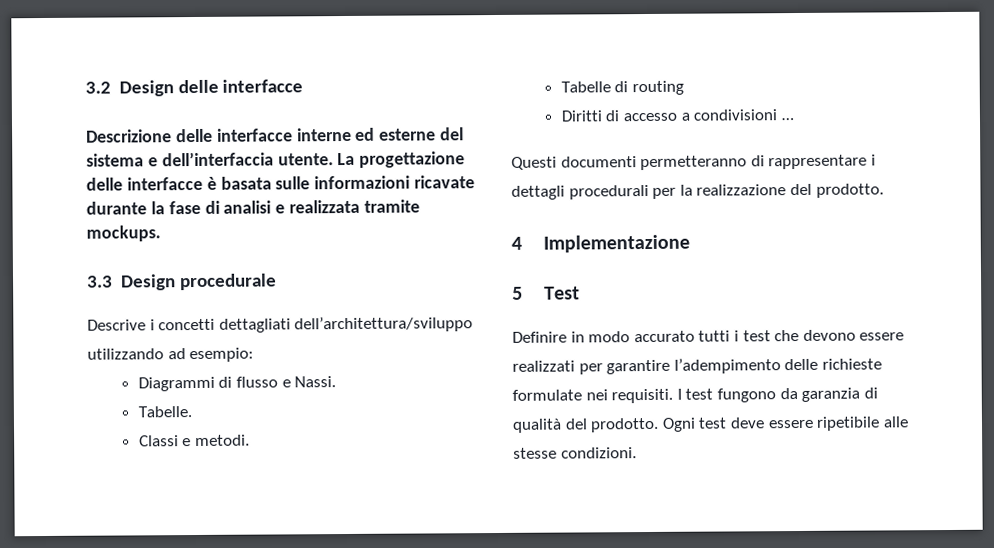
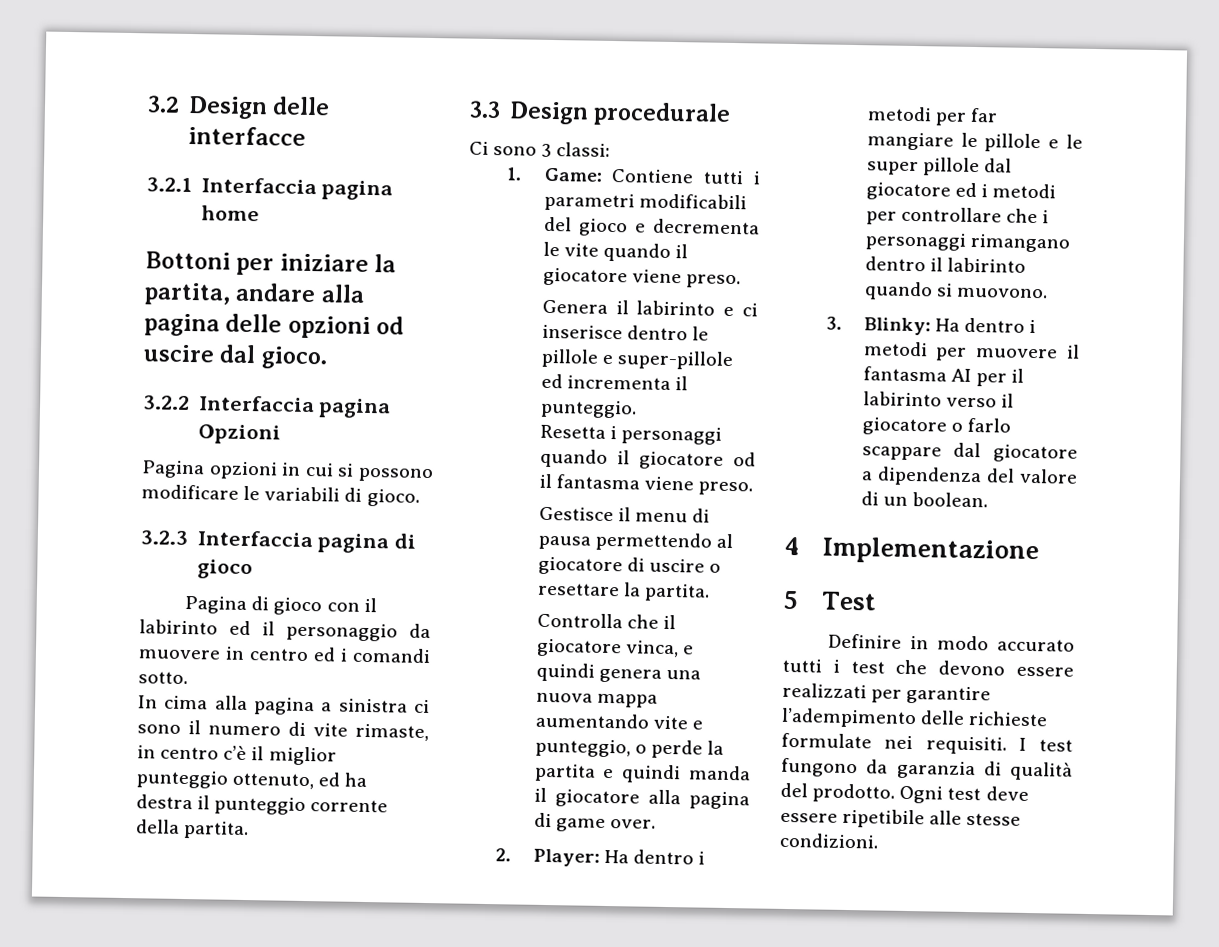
- Descrizione delle interfacce interne ed esterne del sistema e dell’interfaccia utente. La progettazione delle interfacce è basata sulle informazioni ricavate durante la fase di analisi e realizzata tramite mockups.
+ 3.2.1 Interfaccia pagina home
+ Bottoni per iniziare la partita, andare alla pagina delle opzioni od uscire dal gioco.
+ 3.2.2 Interfaccia pagina Opzioni
+ Pagina opzioni in cui si possono modificare le variabili di gioco.
+ 3.2.3 Interfaccia pagina di gioco
+ Pagina di gioco con il labirinto ed il personaggio da muovere in centro ed i comandi sotto.
+ In cima alla pagina a sinistra ci sono il numero di vite rimaste, in centro c’è il miglior punteggio ottenuto, ed ha destra il punteggio corrente della partita.
  3.3 Design procedurale
- Descrive i concetti dettagliati dell’architettura/sviluppo utilizzando ad esempio:
- Diagrammi di flusso e Nassi.
- Tabelle.
- Classi e metodi.
- Tabelle di routing
- Diritti di accesso a condivisioni …
- Questi documenti permetteranno di rappresentare i dettagli procedurali per la realizzazione del prodotto.
+ Ci sono 3 classi:
+ 1. Game: Contiene tutti i parametri modificabili del gioco e decrementa le vite quando il giocatore viene preso.
+ Genera il labirinto e ci inserisce dentro le pillole e super-pillole ed incrementa il punteggio.
+ Resetta i personaggi quando il giocatore od il fantasma viene preso.
+ Gestisce il menu di pausa permettendo al giocatore di uscire o resettare la partita.
+ Controlla che il giocatore vinca, e quindi genera una nuova mappa aumentando vite e punteggio, o perde la partita e quindi manda il giocatore alla pagina di game over.
+ 2. Player: Ha dentro i metodi per far mangiare le pillole e le super pillole dal giocatore ed i metodi per controllare che i personaggi rimangano dentro il labirinto quando si muovono.
+ 3. Blinky: Ha dentro i metodi per muovere il fantasma AI per il labirinto verso il giocatore o farlo scappare dal giocatore a dipendenza del valore di un boolean.

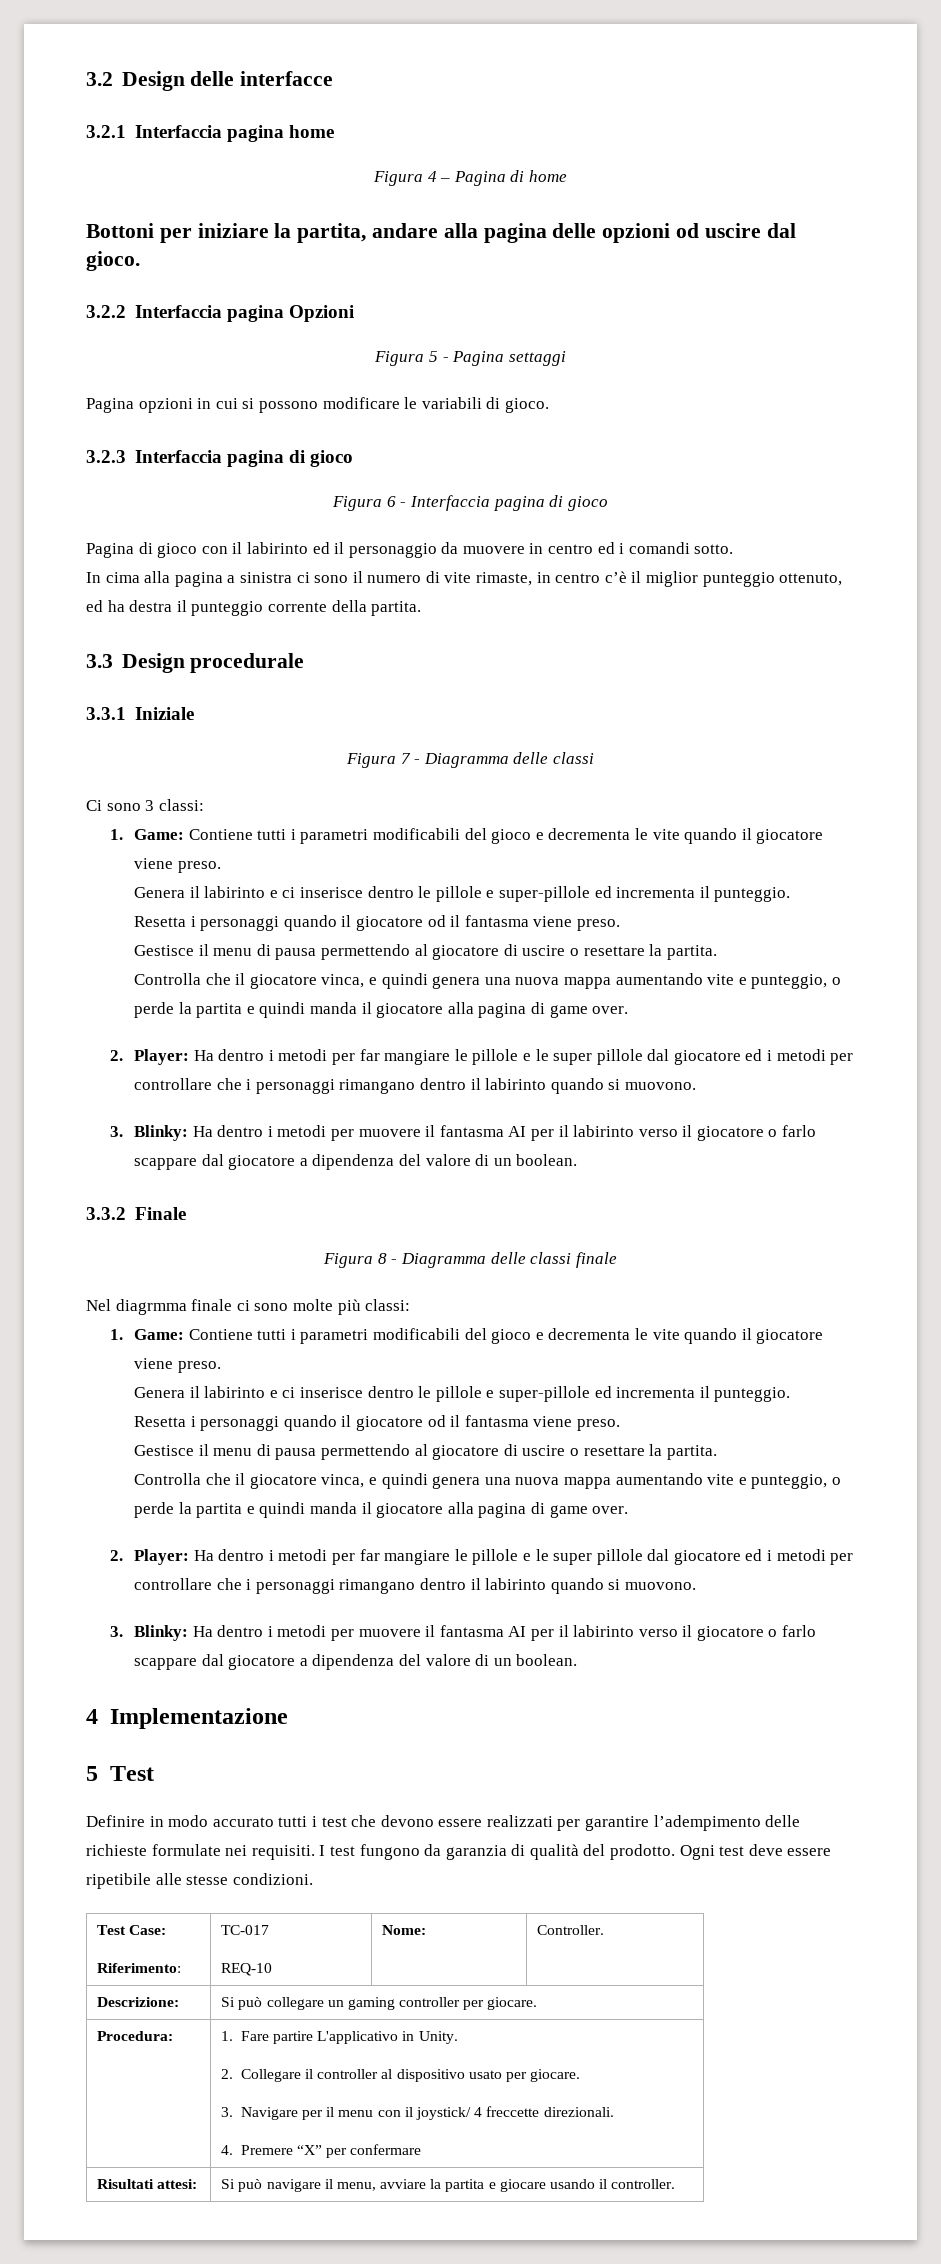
+ Figura 4 – Pagina di home
+ Figura 5 - Pagina settaggi
+ Figura 6 - Interfaccia pagina di gioco
+ 3.3.1 Iniziale
+ Figura 7 - Diagramma delle classi
+ 3.3.2 Finale
+ Figura 8 - Diagramma delle classi finale
+ Nel diagrmma finale ci sono molte più classi:
+ 1. Game: Contiene tutti i parametri modificabili del gioco e decrementa le vite quando il giocatore viene preso.
+ Genera il labirinto e ci inserisce dentro le pillole e super-pillole ed incrementa il punteggio.
+ Resetta i personaggi quando il giocatore od il fantasma viene preso.
+ Gestisce il menu di pausa permettendo al giocatore di uscire o resettare la partita.
+ Controlla che il giocatore vinca, e quindi genera una nuova mappa aumentando vite e punteggio, o perde la partita e quindi manda il giocatore alla pagina di game over.
+ 2. Player: Ha dentro i metodi per far mangiare le pillole e le super pillole dal giocatore ed i metodi per controllare che i personaggi rimangano dentro il labirinto quando si muovono.
+ 3. Blinky: Ha dentro i metodi per muovere il fantasma AI per il labirinto verso il giocatore o farlo scappare dal giocatore a dipendenza del valore di un boolean.
+ Test Case:
+ Riferimento: | TC-017
+ REQ-10 | Nome: | Controller.
+ Descrizione: | Si può collegare un gaming controller per giocare.
+ Procedura: | 1. Fare partire L'applicativo in Unity.
+ 2. Collegare il controller al dispositivo usato per giocare.
+ 3. Navigare per il menu con il joystick/ 4 freccette direzionali.
+ 4. Premere “X” per confermare
+ Risultati attesi: | Si può navigare il menu, avviare la partita e giocare usando il controller.

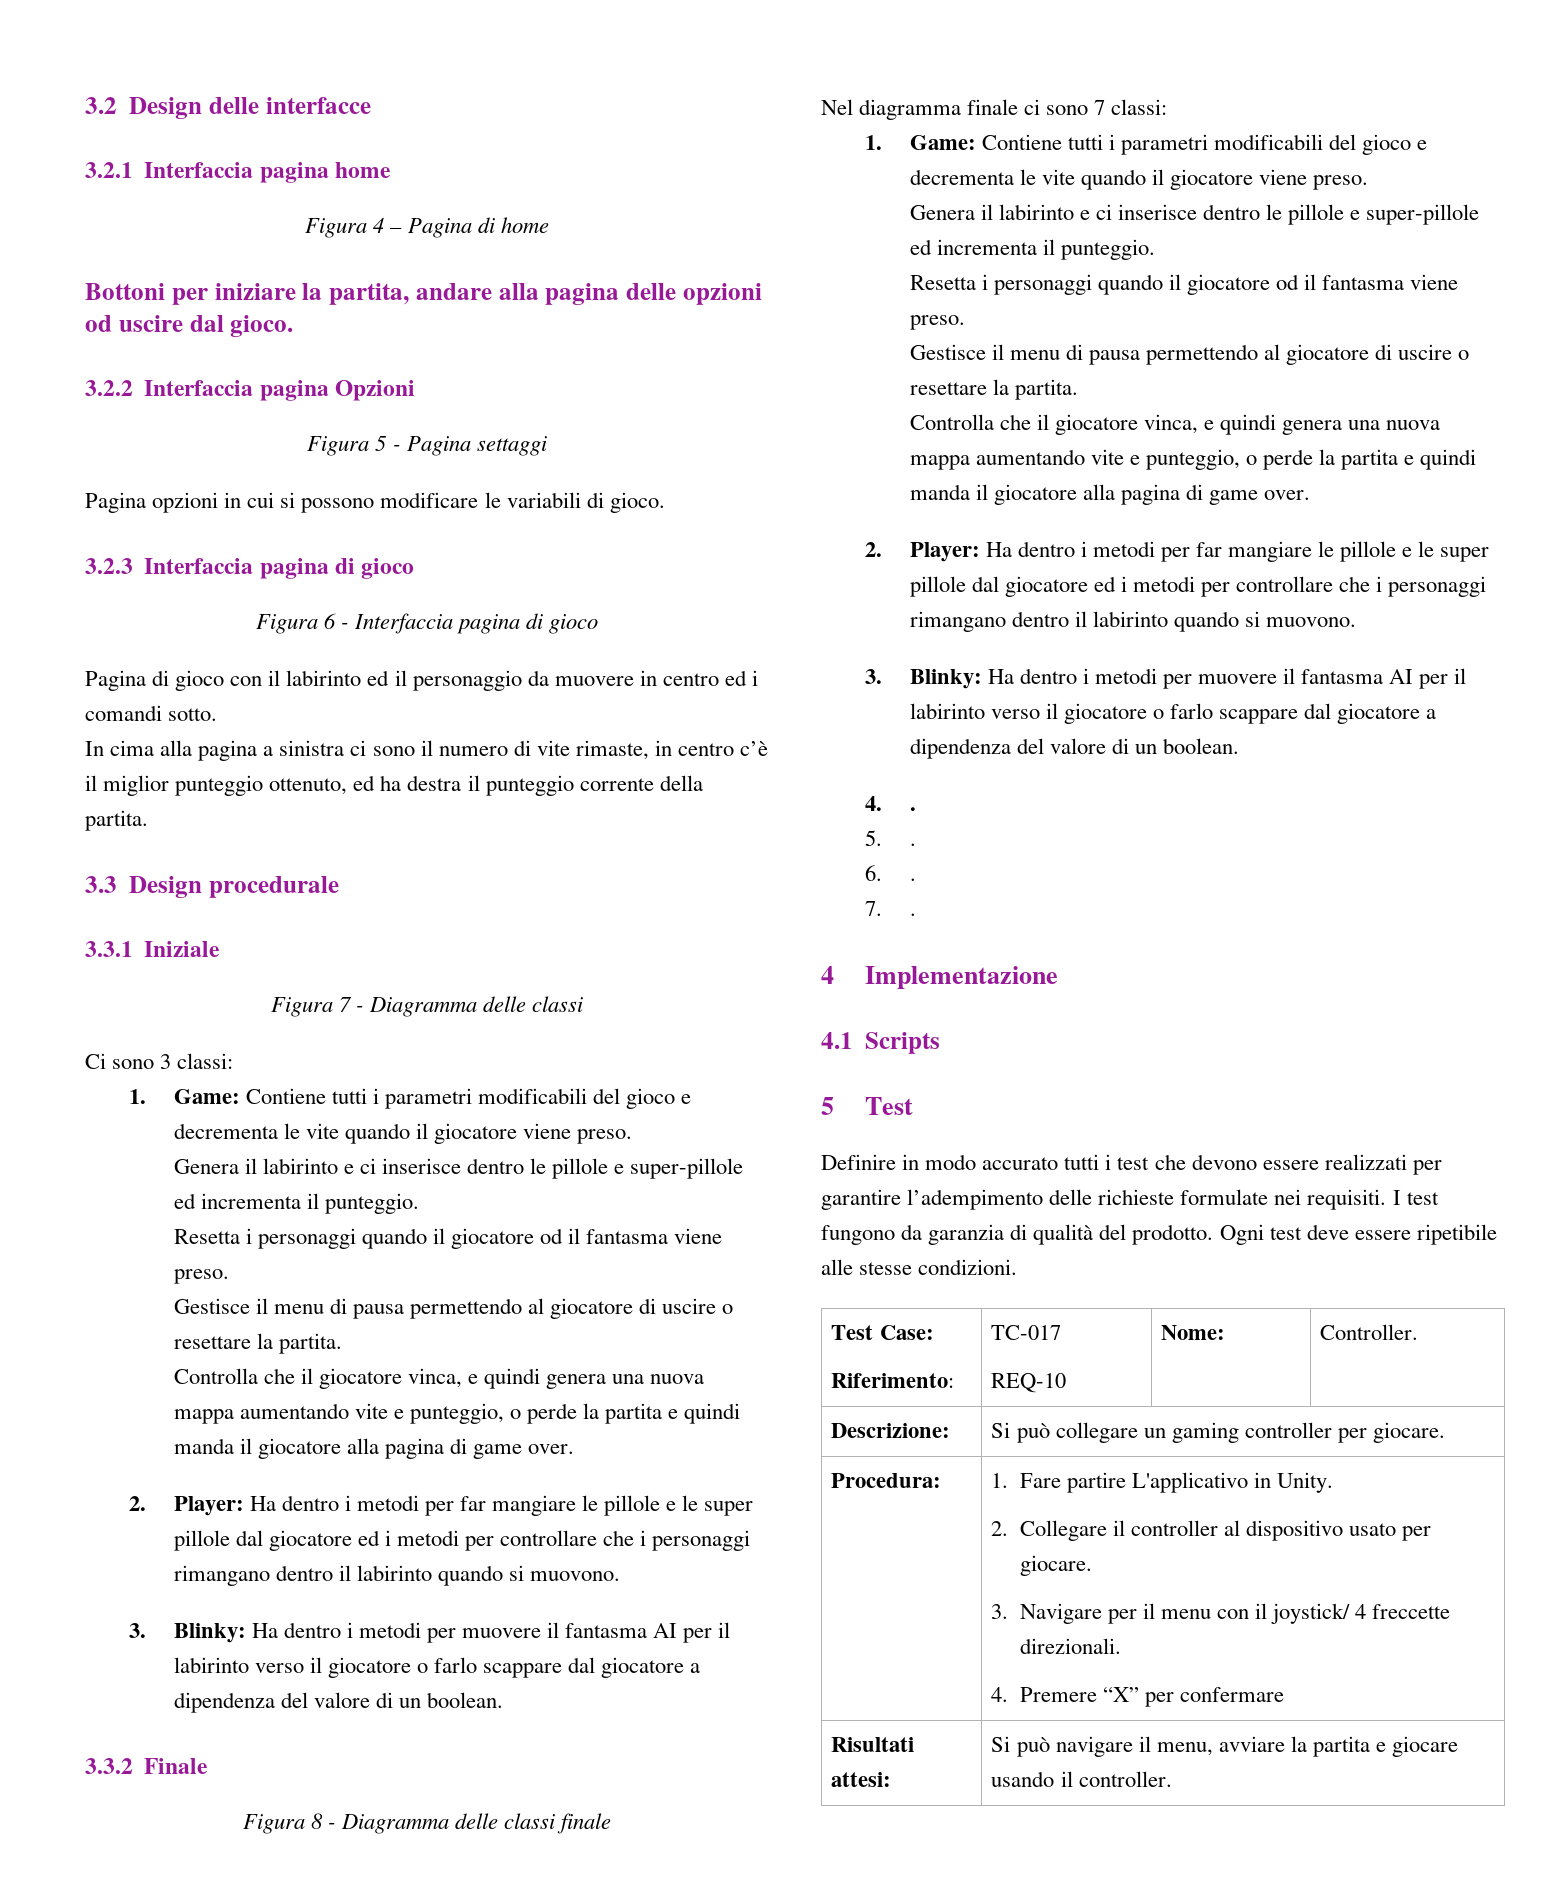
- Nel diagrmma finale ci sono molte più classi:
+ Nel diagramma finale ci sono 7 classi:
+ 4. .
+ 5. .
+ 6. .
+ 7. .
+ 4.1 Scripts

